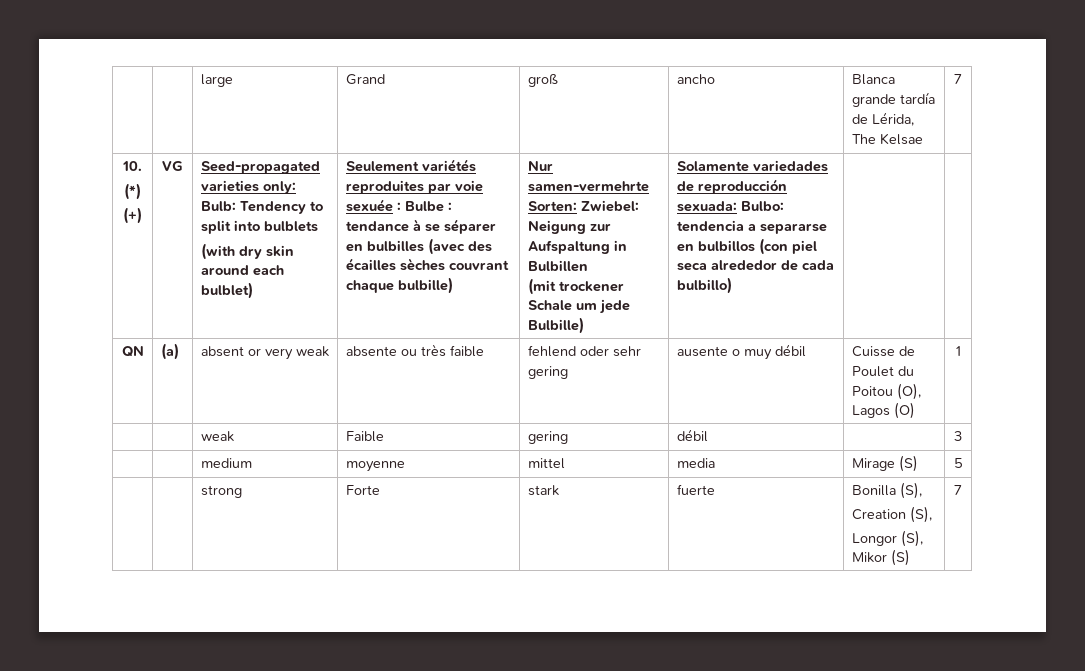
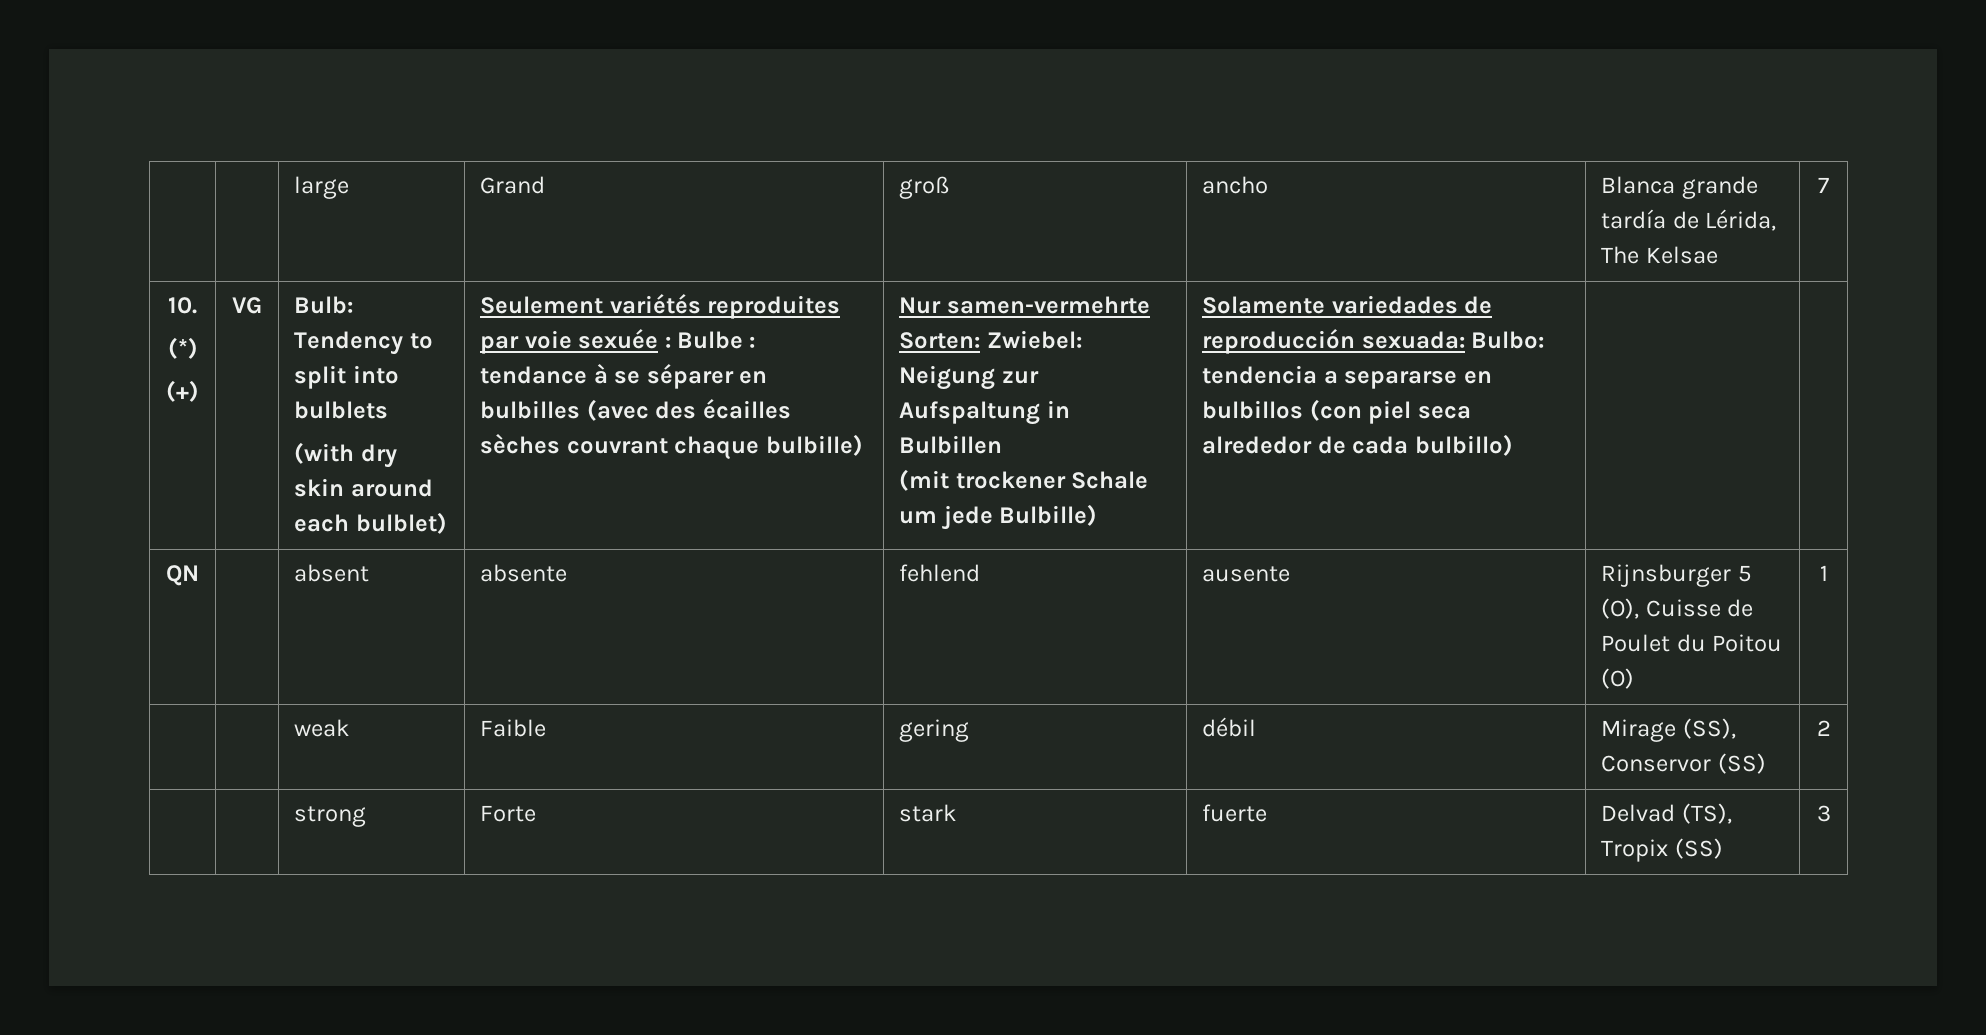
- Seed-propagated varieties only: Bulb: Tendency to split into bulblets
+ Bulb: Tendency to split into bulblets
- QN | (a) | absent or very weak | absente ou très faible | fehlend oder sehr gering | ausente o muy débil | Cuisse de Poulet du Poitou (O), Lagos (O) | 1
+ QN | | absent | absente | fehlend | ausente | Rijnsburger 5 (O), Cuisse de Poulet du Poitou (O) | 1
- | | weak | Faible | gering | débil | | 3
- | | medium | moyenne | mittel | media | Mirage (S) | 5
- | | strong | Forte | stark | fuerte | Bonilla (S),
- Creation (S),
- Longor (S), Mikor (S) | 7
+ | | weak | Faible | gering | débil | Mirage (SS), Conservor (SS) | 2
+ | | strong | Forte | stark | fuerte | Delvad (TS), Tropix (SS) | 3

